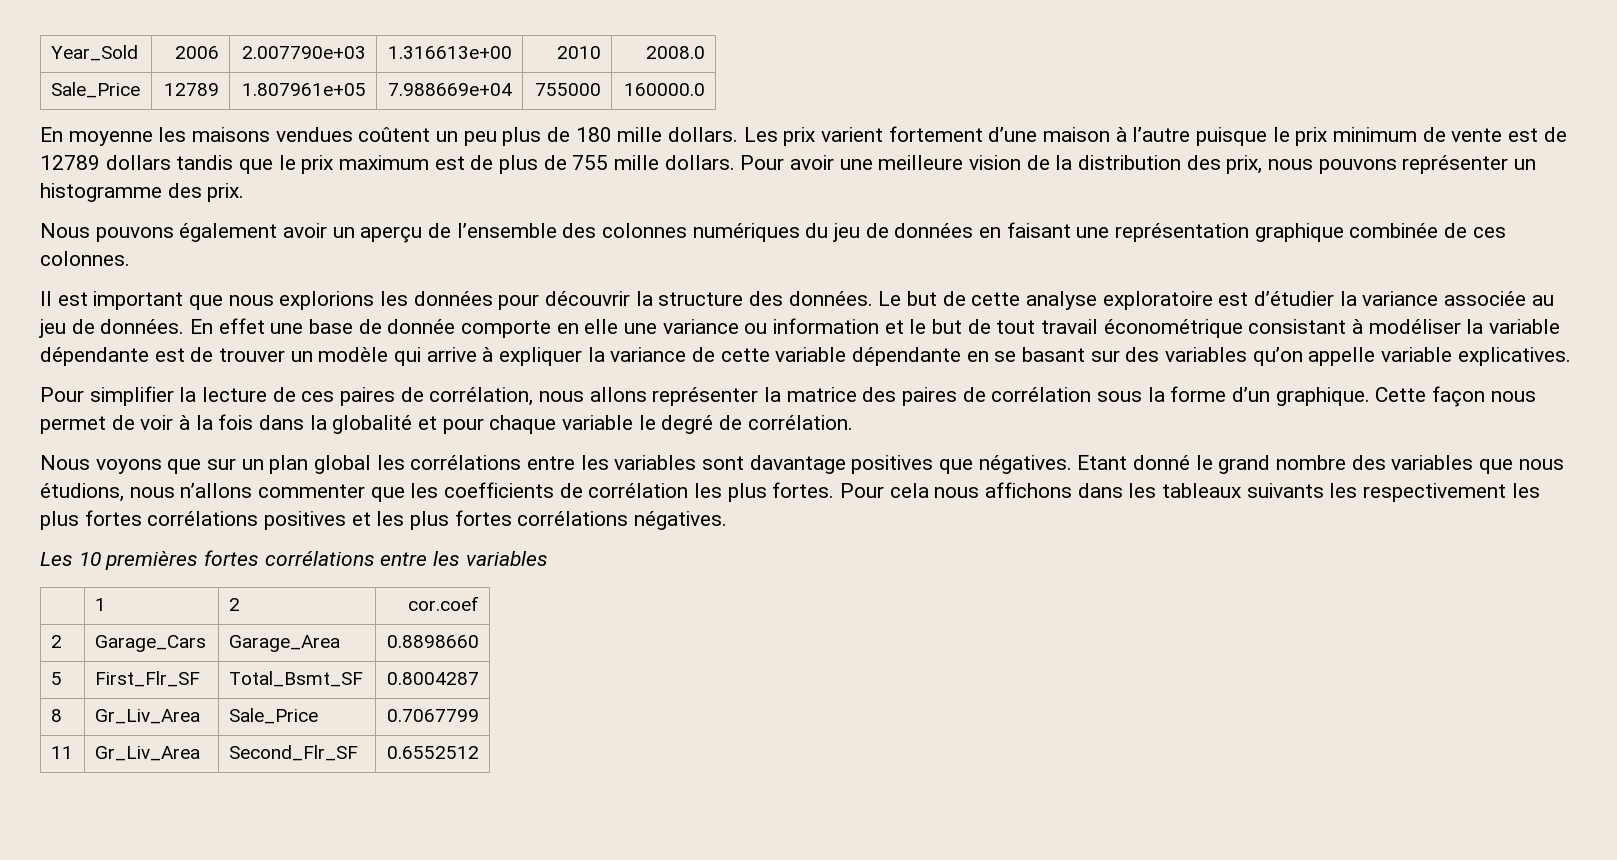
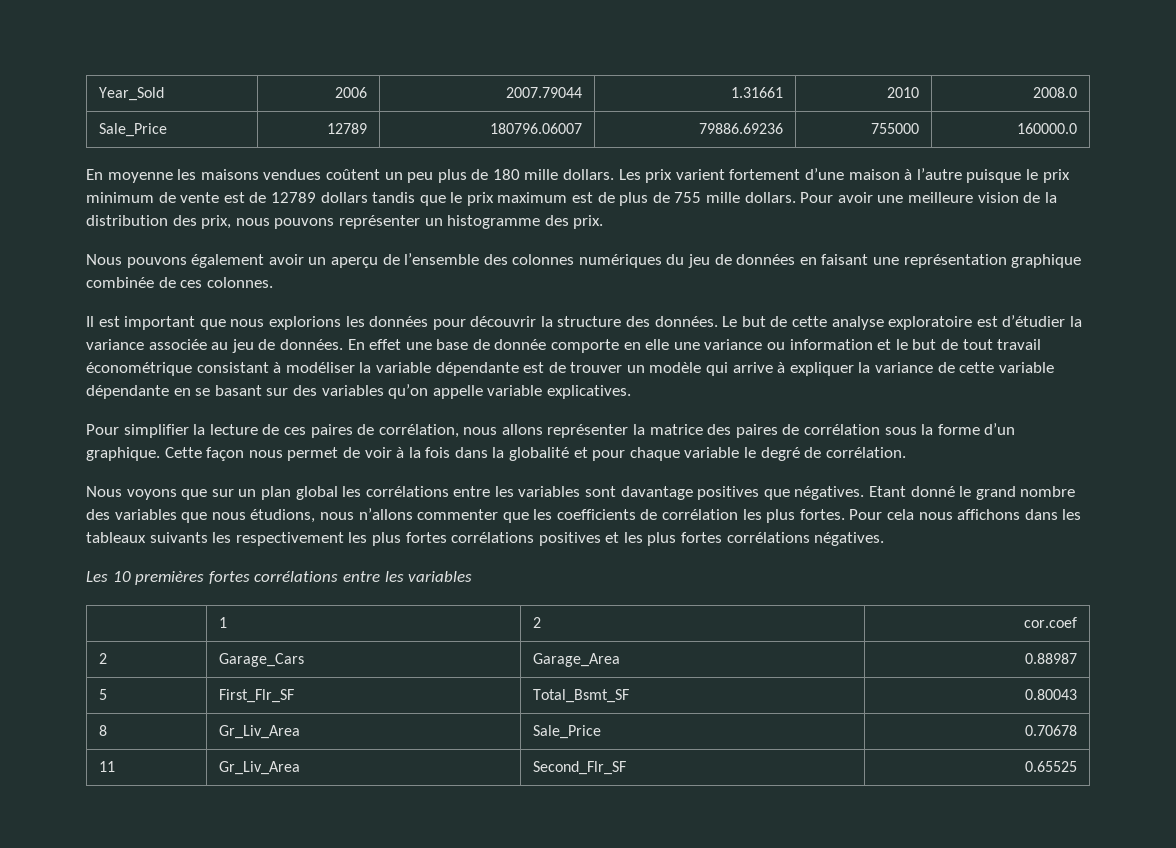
- Year_Sold | 2006 | 2.007790e+03 | 1.316613e+00 | 2010 | 2008.0
+ Year_Sold | 2006 | 2007.79044 | 1.31661 | 2010 | 2008.0
- Sale_Price | 12789 | 1.807961e+05 | 7.988669e+04 | 755000 | 160000.0
+ Sale_Price | 12789 | 180796.06007 | 79886.69236 | 755000 | 160000.0
- 2 | Garage_Cars | Garage_Area | 0.8898660
+ 2 | Garage_Cars | Garage_Area | 0.88987
- 5 | First_Flr_SF | Total_Bsmt_SF | 0.8004287
+ 5 | First_Flr_SF | Total_Bsmt_SF | 0.80043
- 8 | Gr_Liv_Area | Sale_Price | 0.7067799
+ 8 | Gr_Liv_Area | Sale_Price | 0.70678
- 11 | Gr_Liv_Area | Second_Flr_SF | 0.6552512
+ 11 | Gr_Liv_Area | Second_Flr_SF | 0.65525

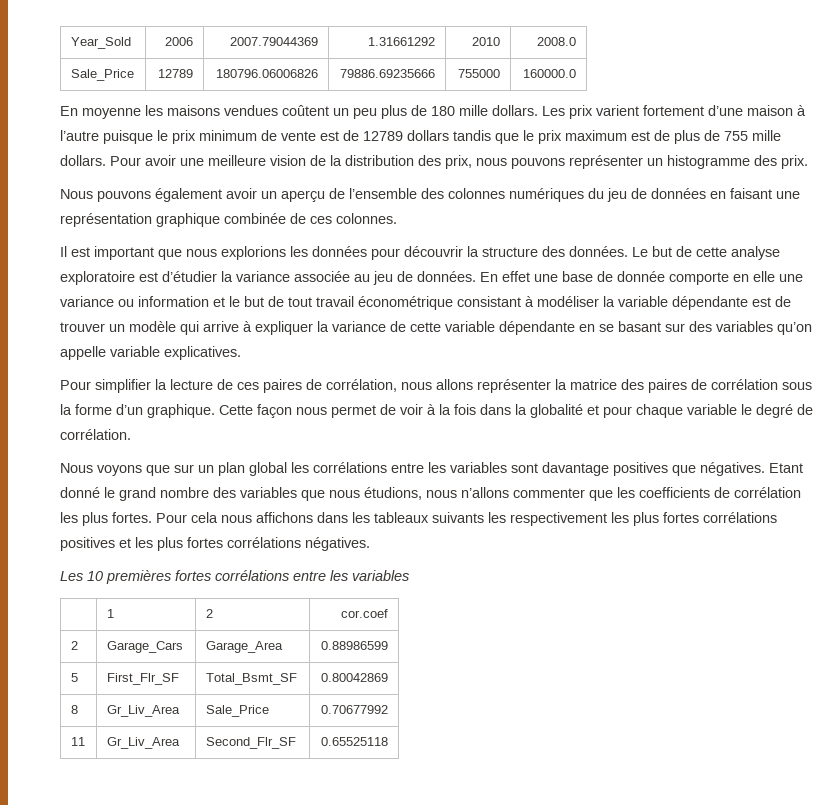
- Year_Sold | 2006 | 2007.79044 | 1.31661 | 2010 | 2008.0
+ Year_Sold | 2006 | 2007.79044369 | 1.31661292 | 2010 | 2008.0
- Sale_Price | 12789 | 180796.06007 | 79886.69236 | 755000 | 160000.0
+ Sale_Price | 12789 | 180796.06006826 | 79886.69235666 | 755000 | 160000.0
- 2 | Garage_Cars | Garage_Area | 0.88987
+ 2 | Garage_Cars | Garage_Area | 0.88986599
- 5 | First_Flr_SF | Total_Bsmt_SF | 0.80043
+ 5 | First_Flr_SF | Total_Bsmt_SF | 0.80042869
- 8 | Gr_Liv_Area | Sale_Price | 0.70678
+ 8 | Gr_Liv_Area | Sale_Price | 0.70677992
- 11 | Gr_Liv_Area | Second_Flr_SF | 0.65525
+ 11 | Gr_Liv_Area | Second_Flr_SF | 0.65525118

